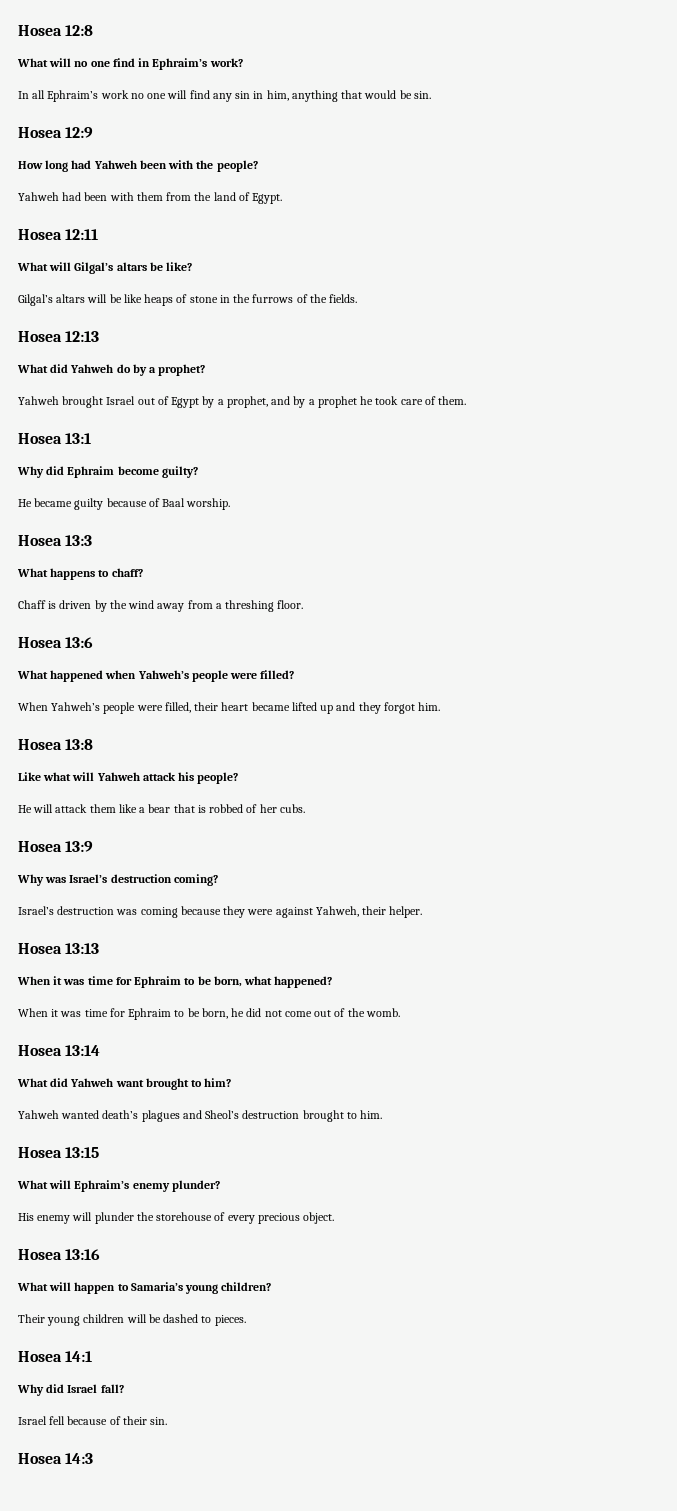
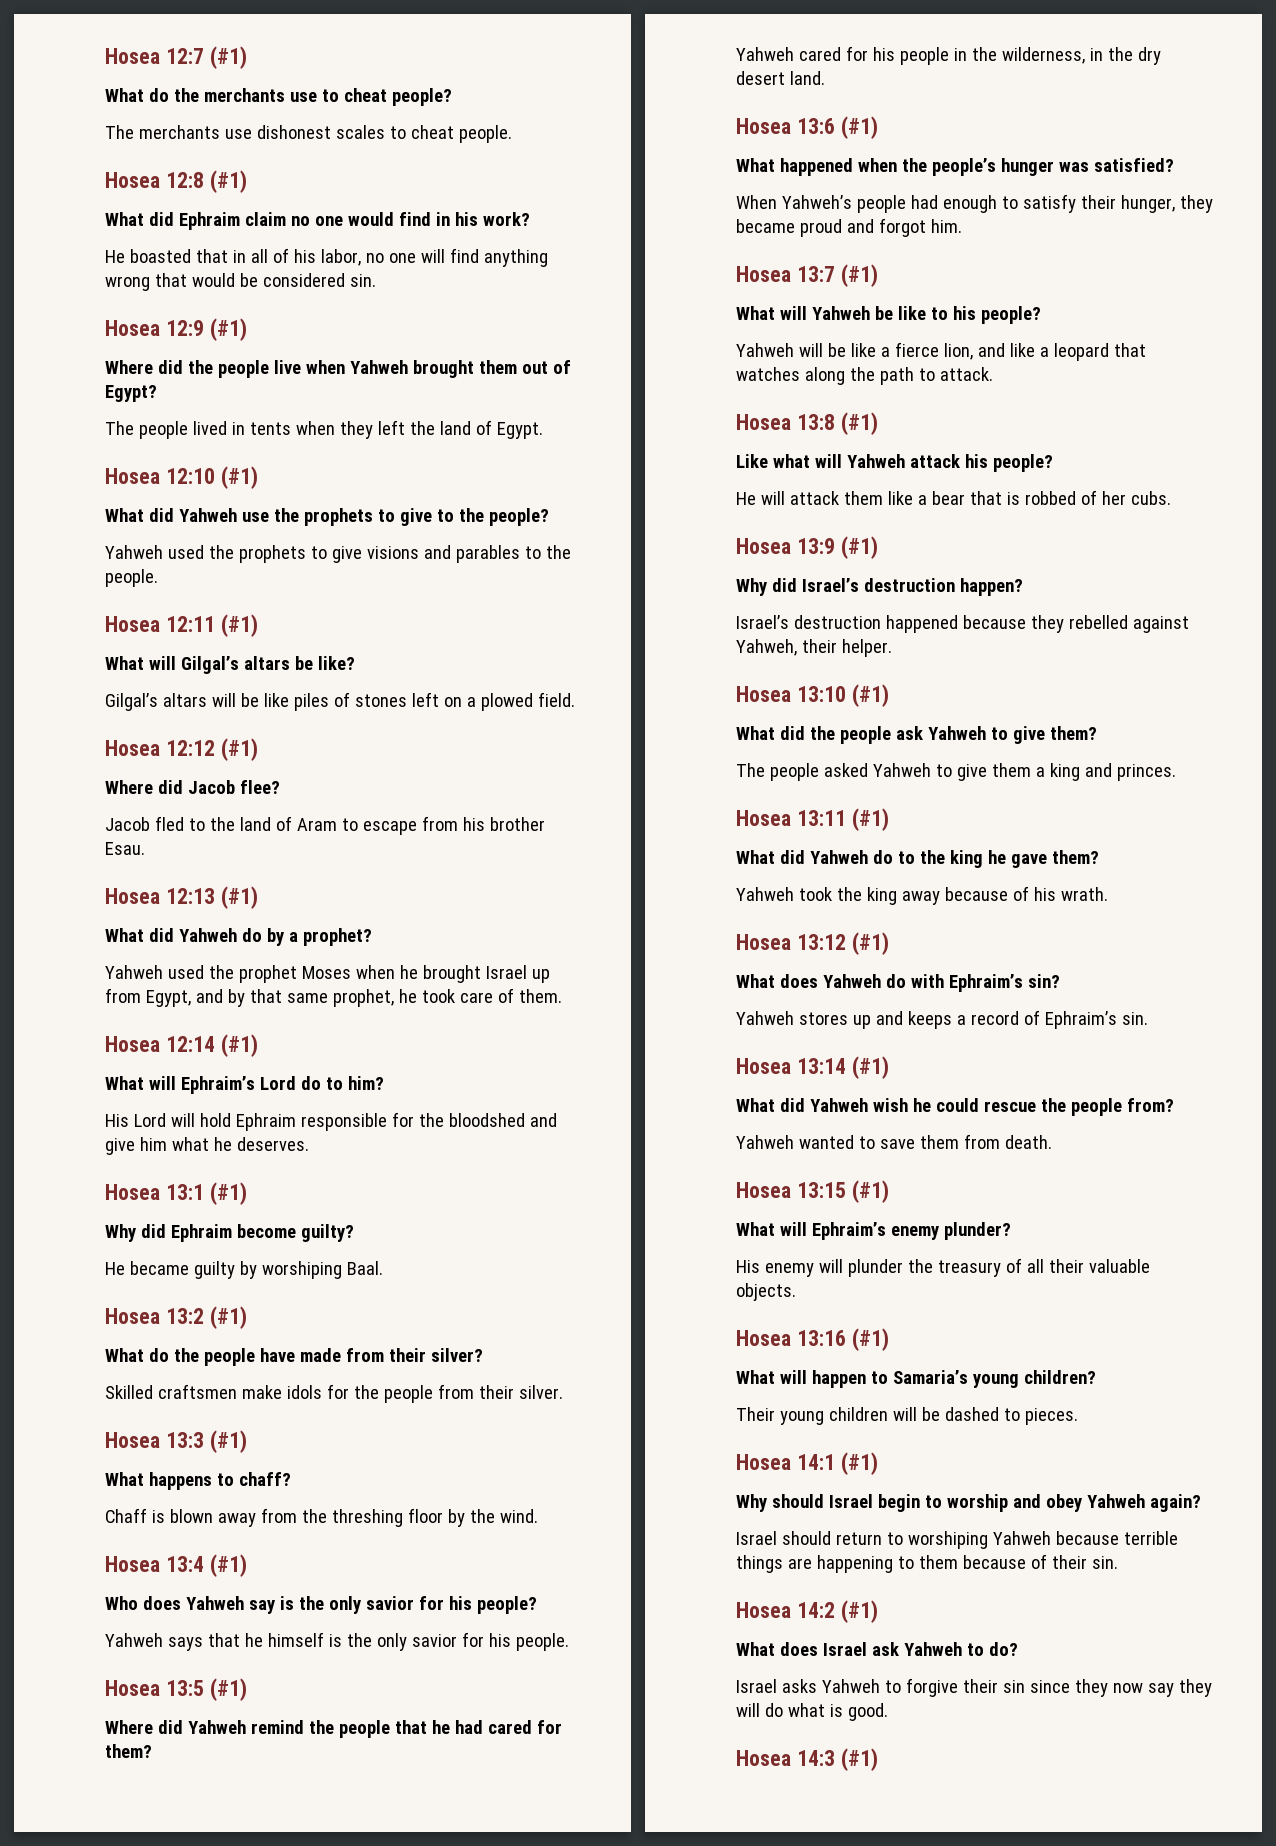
- Hosea 12:8
- What will no one find in Ephraim’s work?
+ Hosea 12:7 (#1)
+ What do the merchants use to cheat people?
+ The merchants use dishonest scales to cheat people.
+ Hosea 12:8 (#1)
+ What did Ephraim claim no one would find in his work?
- In all Ephraim’s work no one will find any sin in him, anything that would be sin.
+ He boasted that in all of his labor, no one will find anything wrong that would be considered sin.
- Hosea 12:9
- How long had Yahweh been with the people?
- Yahweh had been with them from the land of Egypt.
+ Hosea 12:9 (#1)
+ Where did the people live when Yahweh brought them out of Egypt?
+ The people lived in tents when they left the land of Egypt.
+ Hosea 12:10 (#1)
+ What did Yahweh use the prophets to give to the people?
+ Yahweh used the prophets to give visions and parables to the people.
- Hosea 12:11
+ Hosea 12:11 (#1)
- Gilgal’s altars will be like heaps of stone in the furrows of the fields.
+ Gilgal’s altars will be like piles of stones left on a plowed field.
+ Hosea 12:12 (#1)
+ Where did Jacob flee?
+ Jacob fled to the land of Aram to escape from his brother Esau.
- Hosea 12:13
+ Hosea 12:13 (#1)
- Yahweh brought Israel out of Egypt by a prophet, and by a prophet he took care of them.
+ Yahweh used the prophet Moses when he brought Israel up from Egypt, and by that same prophet, he took care of them.
+ Hosea 12:14 (#1)
+ What will Ephraim’s Lord do to him?
+ His Lord will hold Ephraim responsible for the bloodshed and give him what he deserves.
- Hosea 13:1
+ Hosea 13:1 (#1)
- He became guilty because of Baal worship.
+ He became guilty by worshiping Baal.
+ Hosea 13:2 (#1)
+ What do the people have made from their silver?
+ Skilled craftsmen make idols for the people from their silver.
- Hosea 13:3
+ Hosea 13:3 (#1)
- Chaff is driven by the wind away from a threshing floor.
+ Chaff is blown away from the threshing floor by the wind.
+ Hosea 13:4 (#1)
+ Who does Yahweh say is the only savior for his people?
+ Yahweh says that he himself is the only savior for his people.
+ Hosea 13:5 (#1)
+ Where did Yahweh remind the people that he had cared for them?
+ Yahweh cared for his people in the wilderness, in the dry desert land.
- Hosea 13:6
+ Hosea 13:6 (#1)
- What happened when Yahweh’s people were filled?
- When Yahweh’s people were filled, their heart became lifted up and they forgot him.
+ What happened when the people’s hunger was satisfied?
+ When Yahweh’s people had enough to satisfy their hunger, they became proud and forgot him.
+ Hosea 13:7 (#1)
+ What will Yahweh be like to his people?
+ Yahweh will be like a fierce lion, and like a leopard that watches along the path to attack.
- Hosea 13:8
+ Hosea 13:8 (#1)
- Hosea 13:9
- Why was Israel’s destruction coming?
- Israel’s destruction was coming because they were against Yahweh, their helper.
+ Hosea 13:9 (#1)
+ Why did Israel’s destruction happen?
+ Israel’s destruction happened because they rebelled against Yahweh, their helper.
- Hosea 13:13
- When it was time for Ephraim to be born, what happened?
- When it was time for Ephraim to be born, he did not come out of the womb.
- Hosea 13:14
- What did Yahweh want brought to him?
- Yahweh wanted death’s plagues and Sheol’s destruction brought to him.
+ Hosea 13:10 (#1)
+ What did the people ask Yahweh to give them?
+ The people asked Yahweh to give them a king and princes.
+ Hosea 13:11 (#1)
+ What did Yahweh do to the king he gave them?
+ Yahweh took the king away because of his wrath.
+ Hosea 13:12 (#1)
+ What does Yahweh do with Ephraim’s sin?
+ Yahweh stores up and keeps a record of Ephraim’s sin.
+ Hosea 13:14 (#1)
+ What did Yahweh wish he could rescue the people from?
+ Yahweh wanted to save them from death.
- Hosea 13:15
+ Hosea 13:15 (#1)
- His enemy will plunder the storehouse of every precious object.
+ His enemy will plunder the treasury of all their valuable objects.
- Hosea 13:16
+ Hosea 13:16 (#1)
- Hosea 14:1
- Why did Israel fall?
- Israel fell because of their sin.
+ Hosea 14:1 (#1)
+ Why should Israel begin to worship and obey Yahweh again?
+ Israel should return to worshiping Yahweh because terrible things are happening to them because of their sin.
+ Hosea 14:2 (#1)
+ What does Israel ask Yahweh to do?
+ Israel asks Yahweh to forgive their sin since they now say they will do what is good.
- Hosea 14:3
+ Hosea 14:3 (#1)

